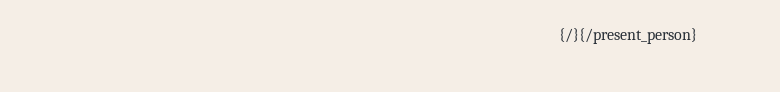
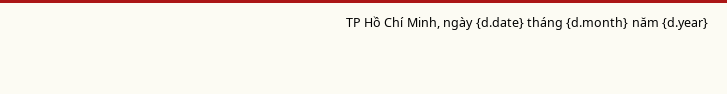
- {/}{/present_person}
+ TP Hồ Chí Minh, ngày {d.date} tháng {d.month} năm {d.year}

